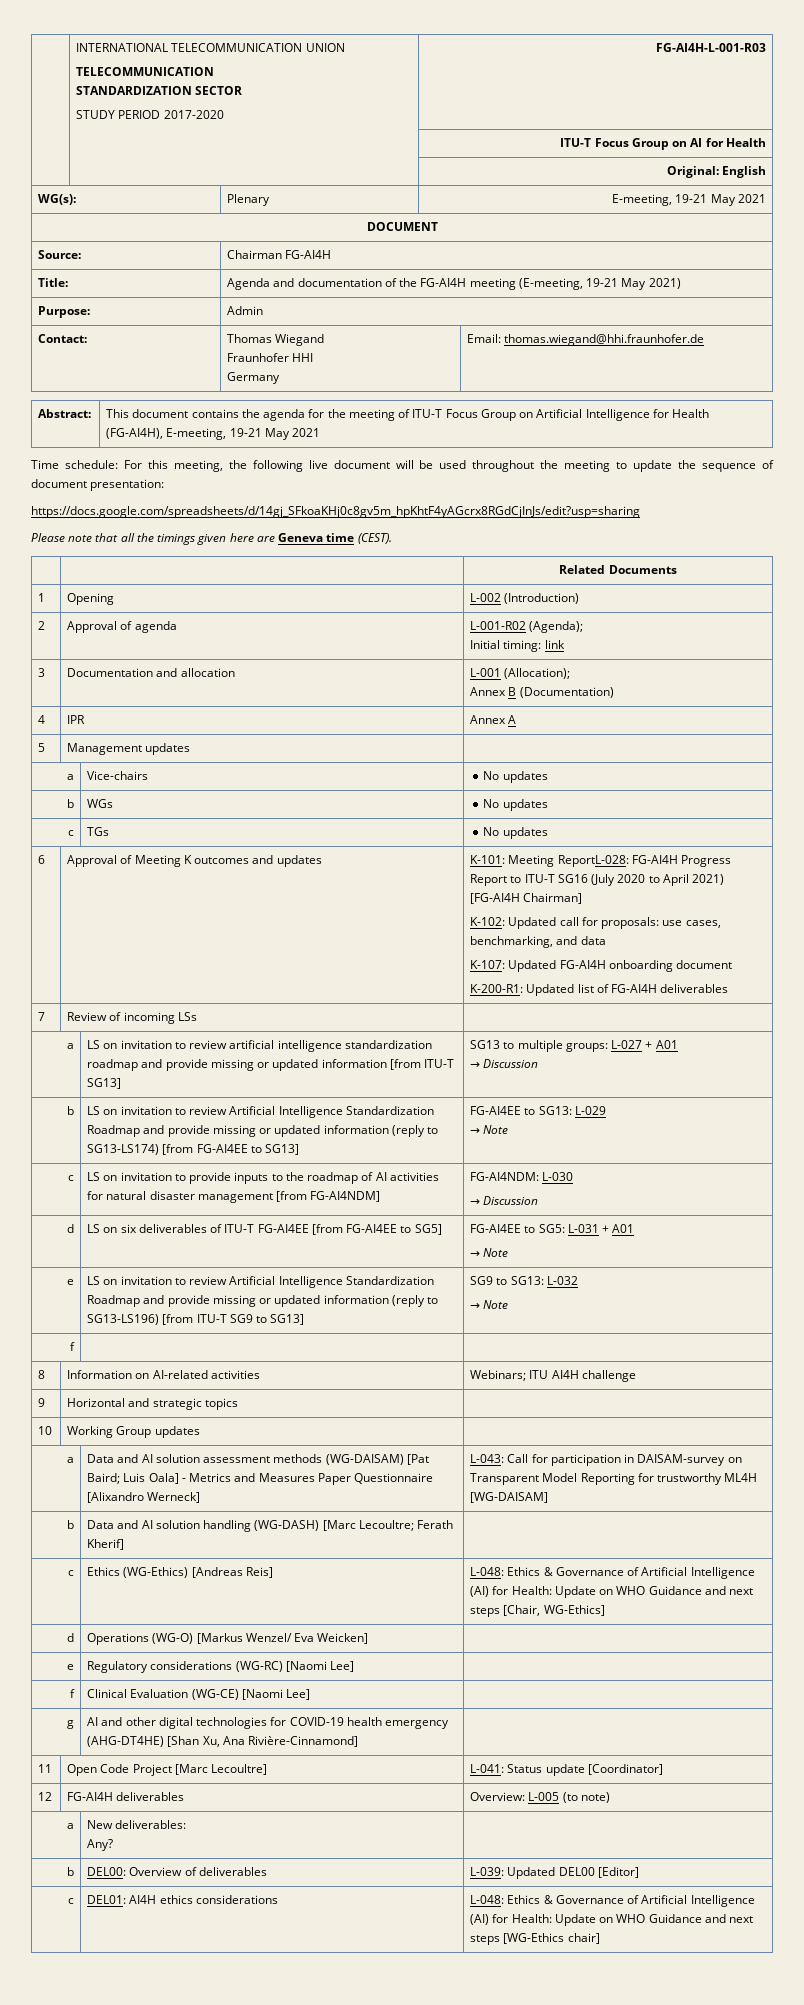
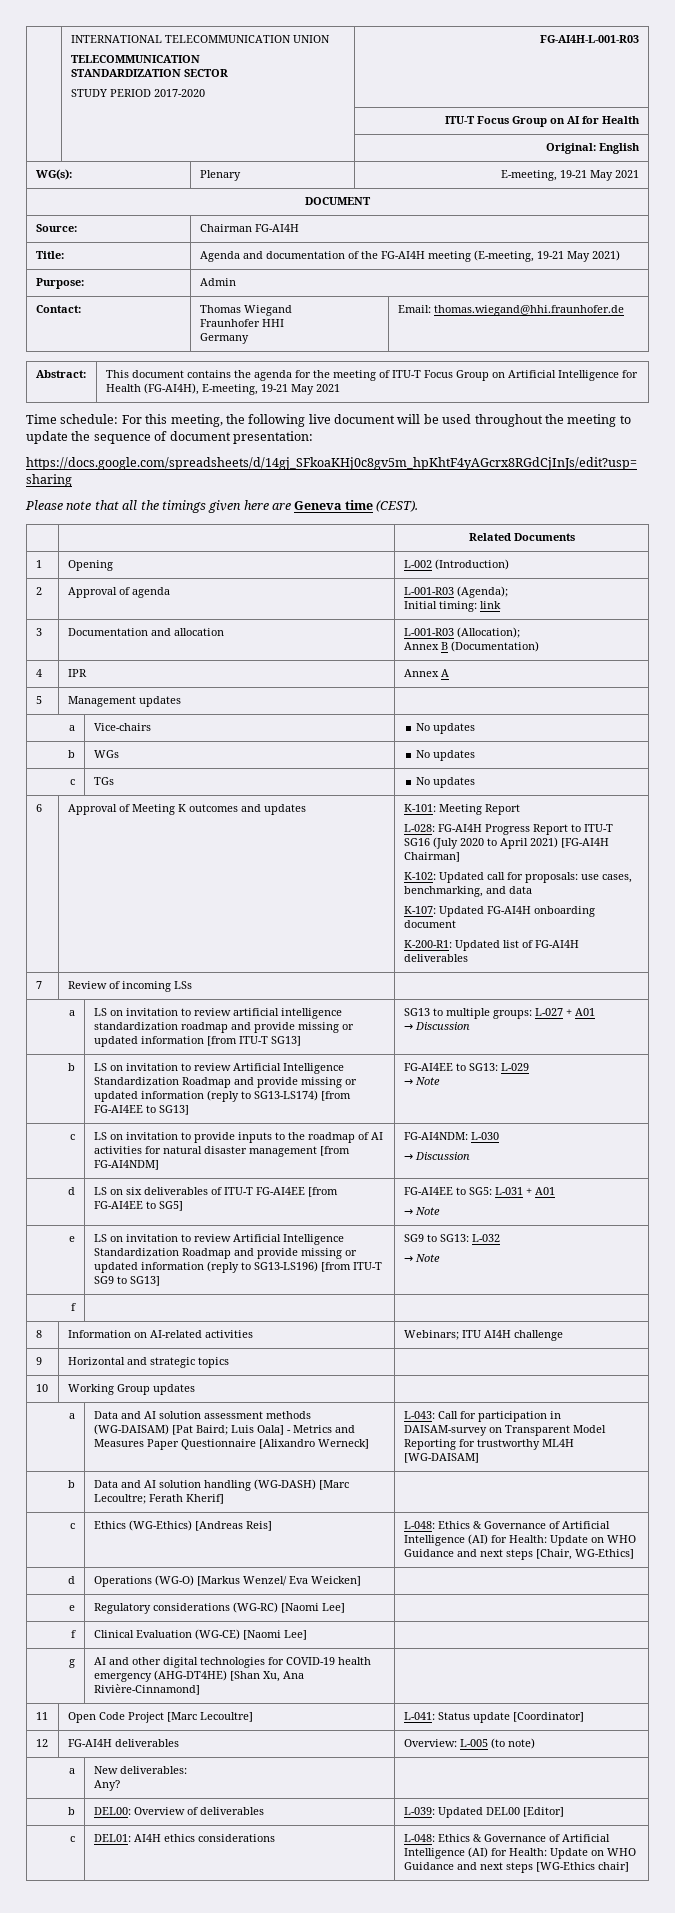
- 2 | Approval of agenda | L-001-R02 (Agenda);
+ 2 | Approval of agenda | L-001-R03 (Agenda);
- 3 | Documentation and allocation | L-001 (Allocation);
+ 3 | Documentation and allocation | L-001-R03 (Allocation);
- K-101: Meeting ReportL-028: FG-AI4H Progress Report to ITU-T SG16 (July 2020 to April 2021) [FG-AI4H Chairman]
+ K-101: Meeting Report
+ L-028: FG-AI4H Progress Report to ITU-T SG16 (July 2020 to April 2021) [FG-AI4H Chairman]

